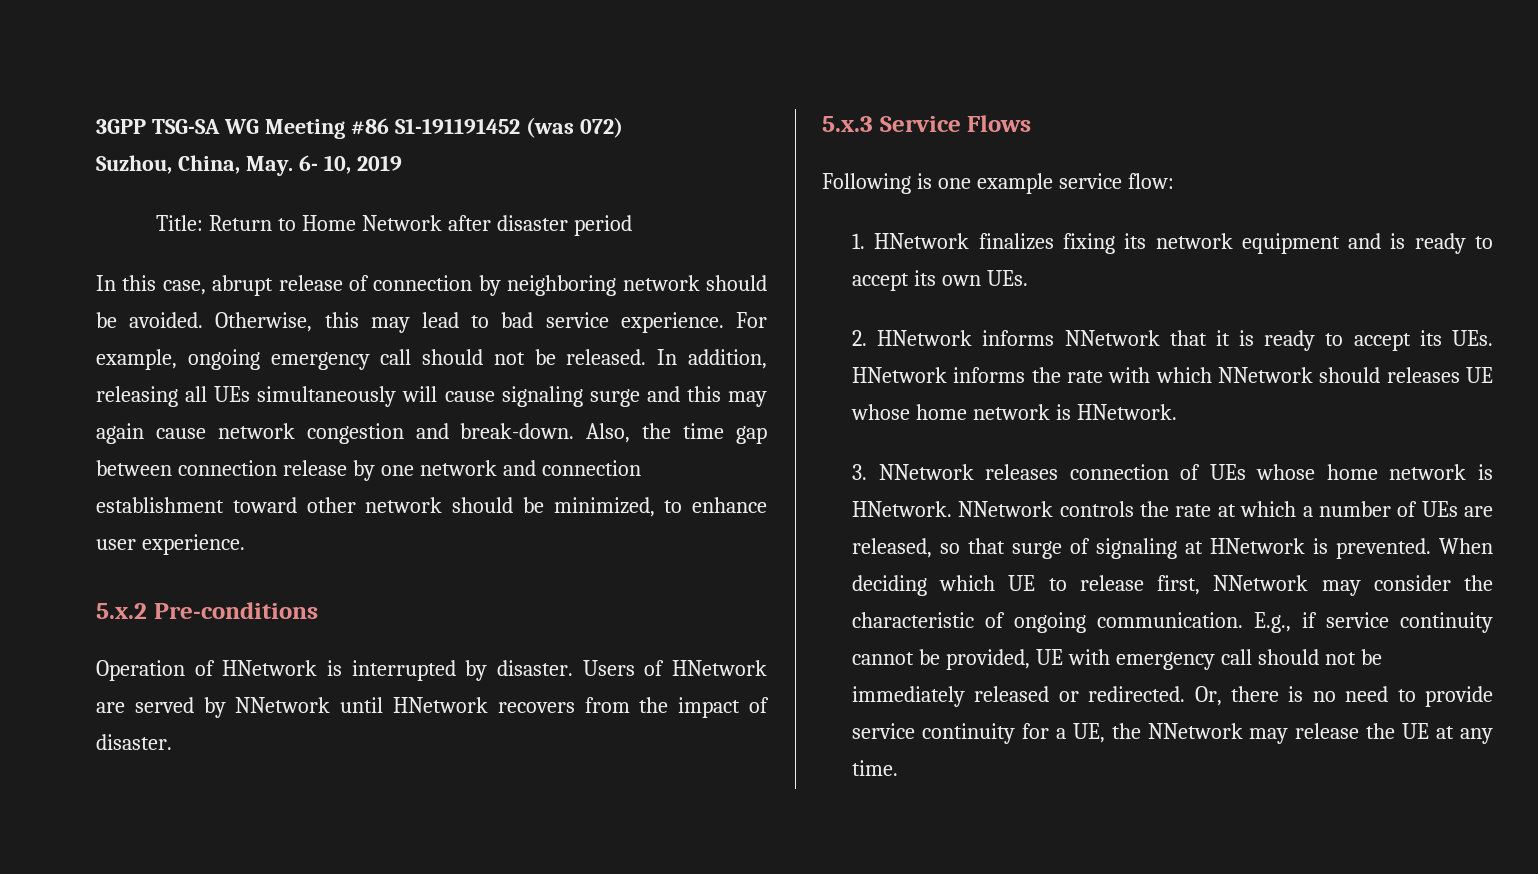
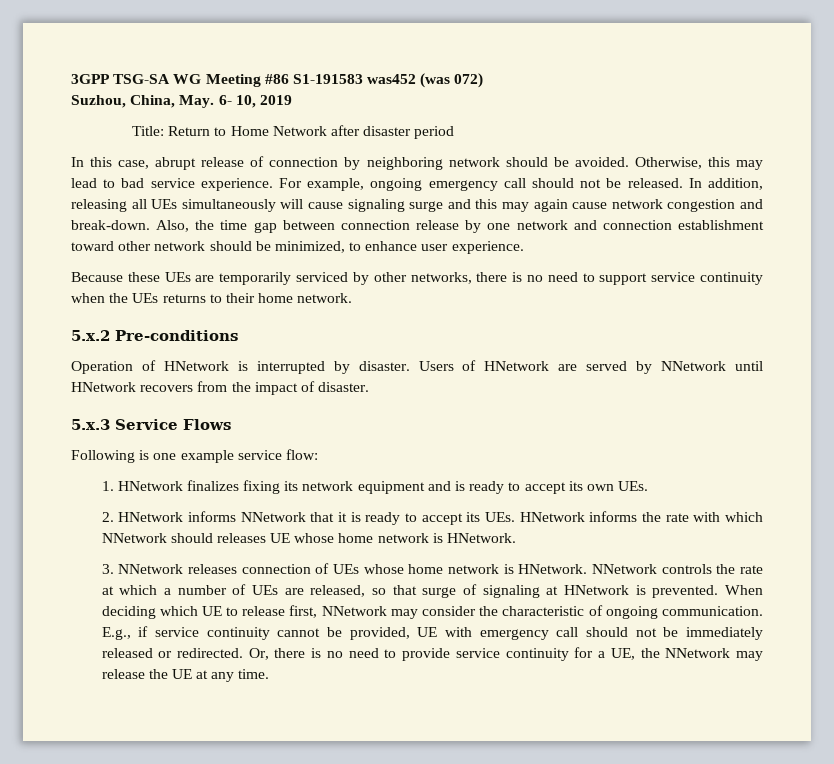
- 3GPP TSG-SA WG Meeting #86 S1-191191452 (was 072)
+ 3GPP TSG-SA WG Meeting #86 S1-191583 was452 (was 072)
+ Because these UEs are temporarily serviced by other networks, there is no need to support service continuity when the UEs returns to their home network.

